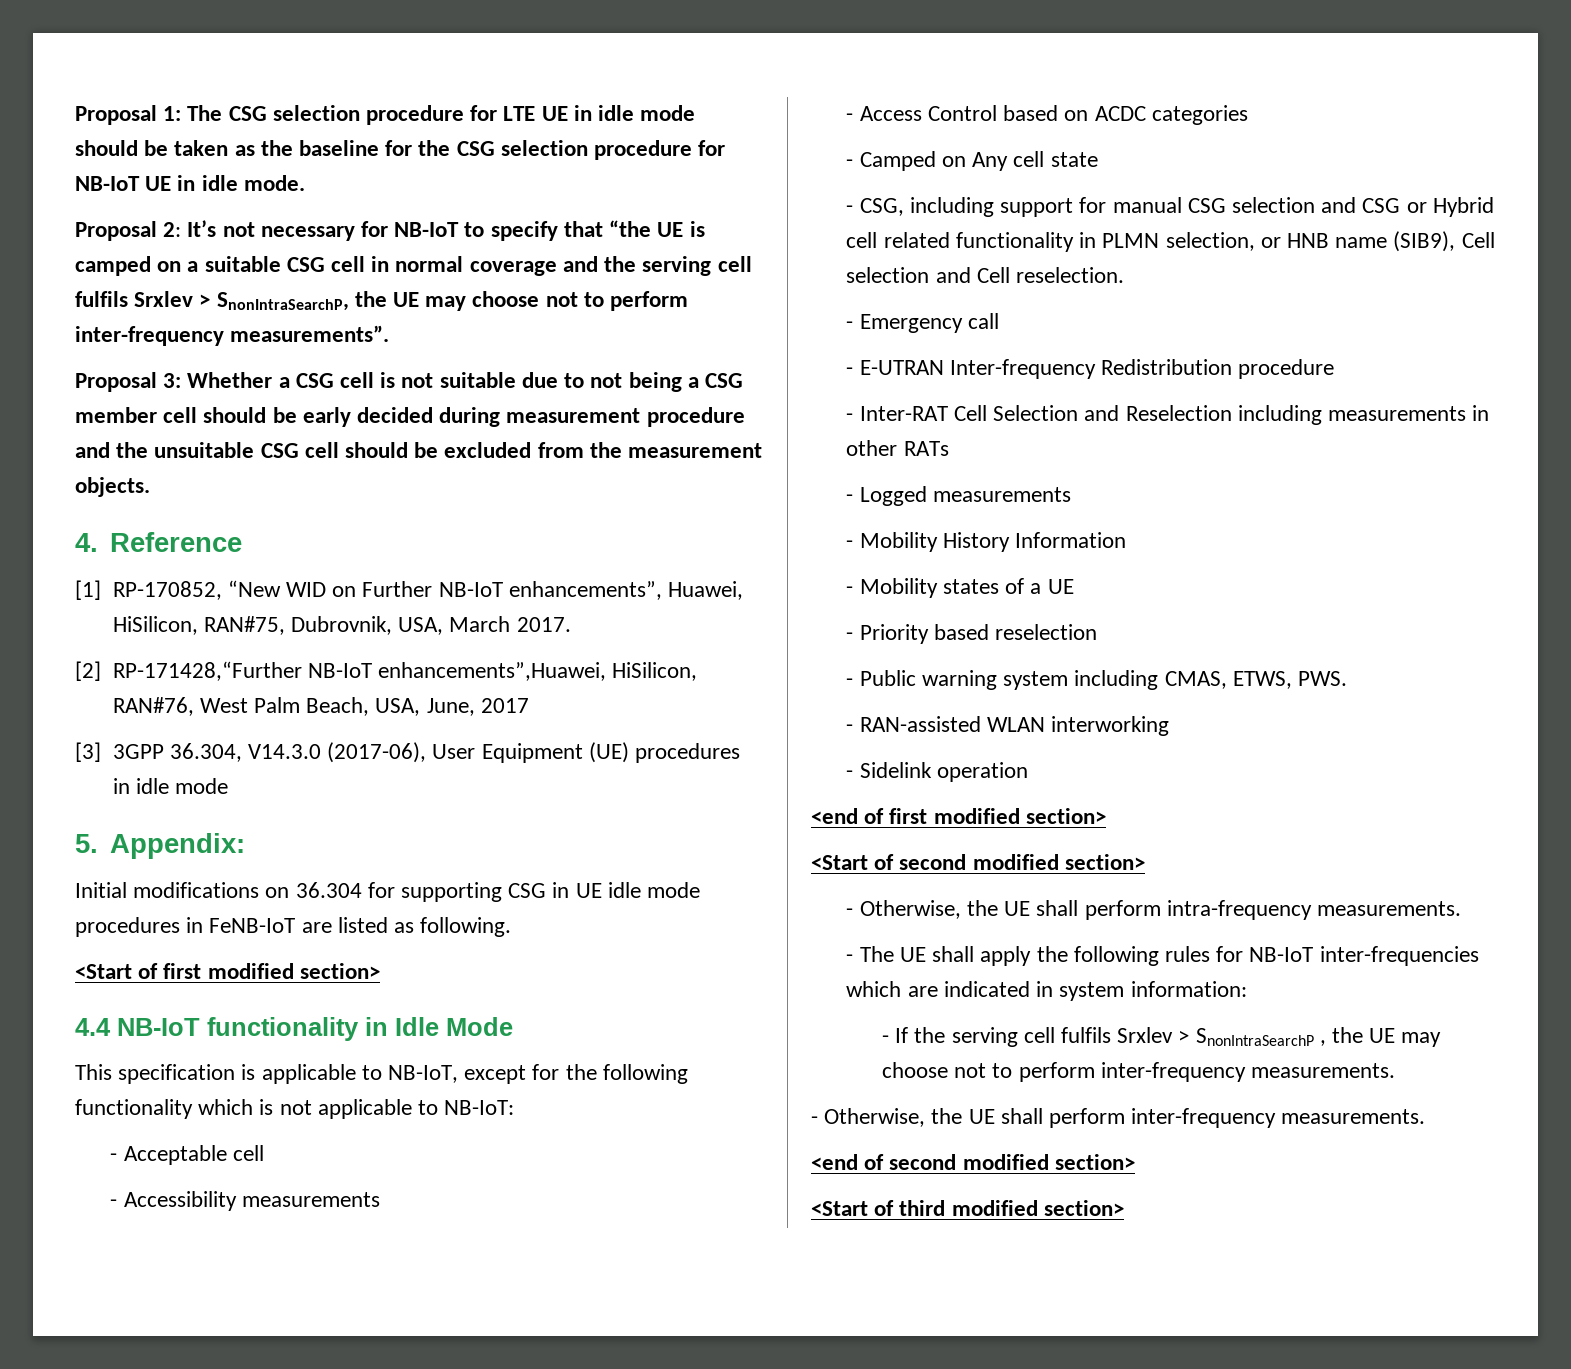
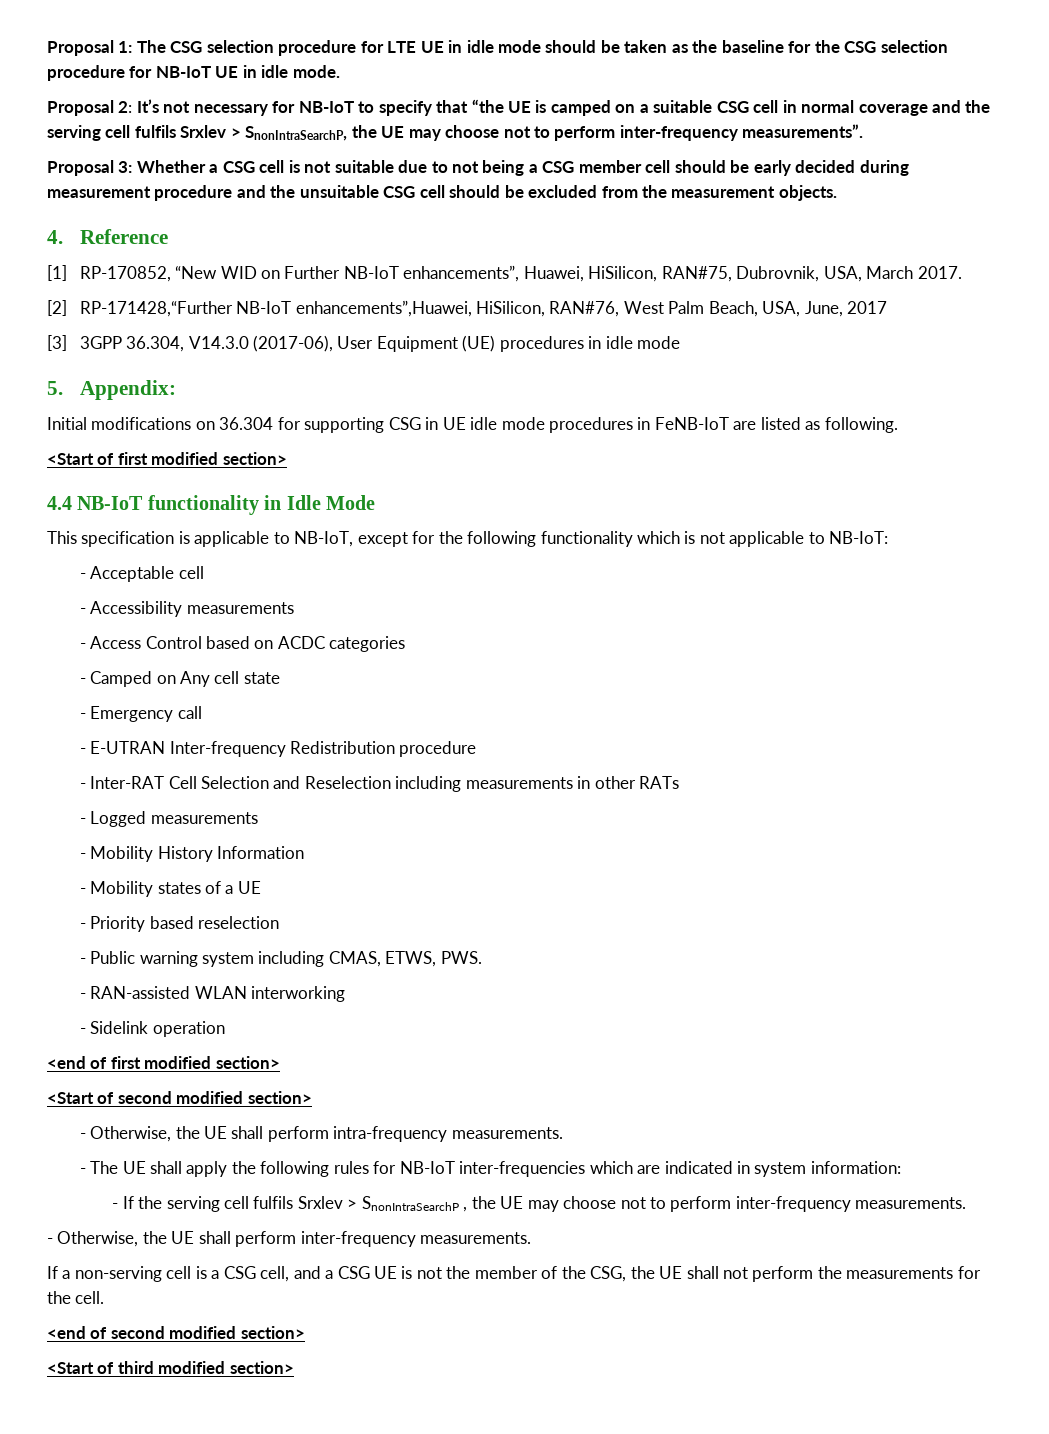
- - CSG, including support for manual CSG selection and CSG or Hybrid cell related functionality in PLMN selection, or HNB name (SIB9), Cell selection and Cell reselection.
+ If a non-serving cell is a CSG cell, and a CSG UE is not the member of the CSG, the UE shall not perform the measurements for the cell.

